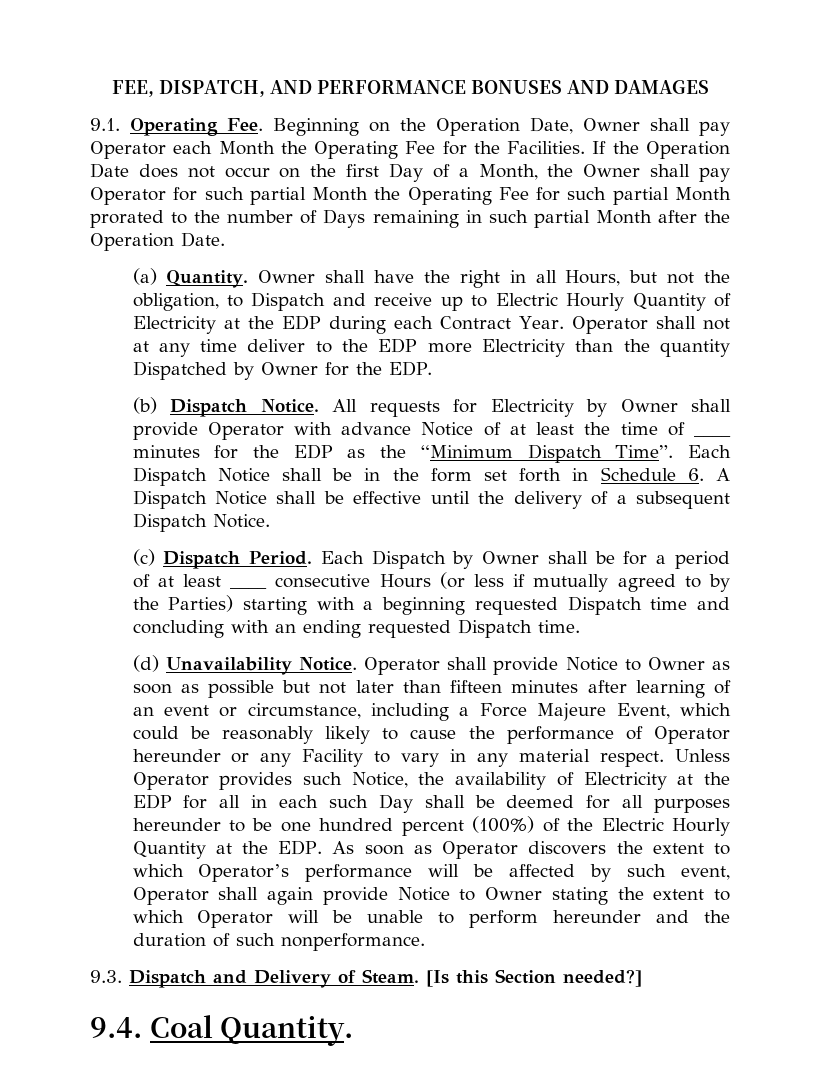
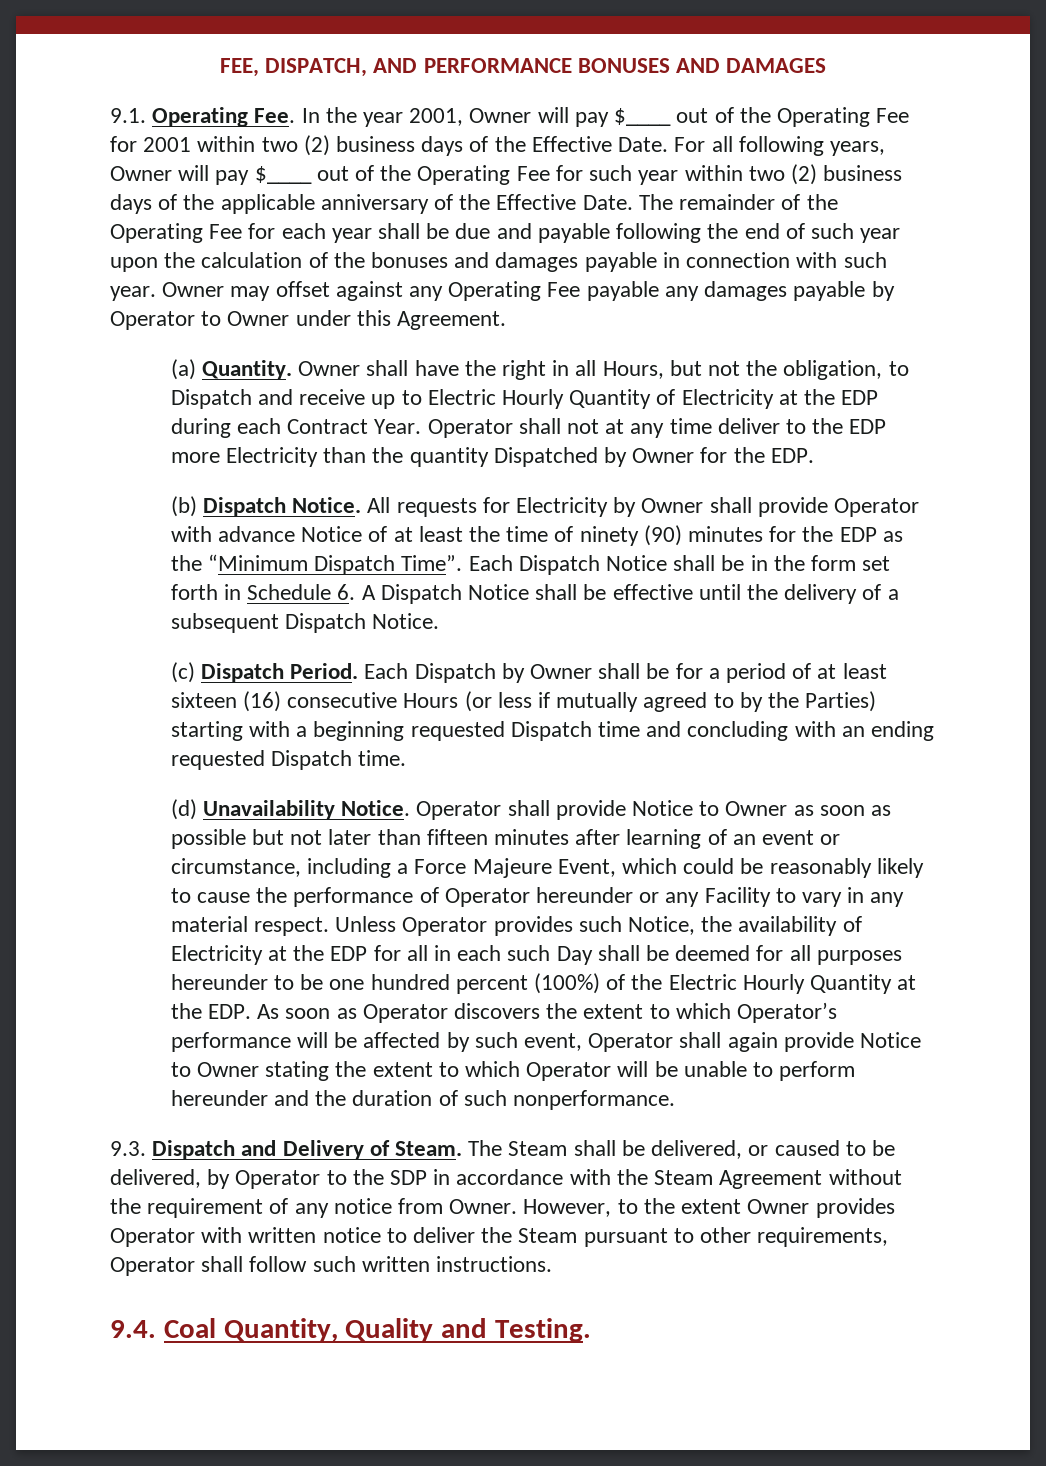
- 9.1. Operating Fee. Beginning on the Operation Date, Owner shall pay Operator each Month the Operating Fee for the Facilities. If the Operation Date does not occur on the first Day of a Month, the Owner shall pay Operator for such partial Month the Operating Fee for such partial Month prorated to the number of Days remaining in such partial Month after the Operation Date.
+ 9.1. Operating Fee. In the year 2001, Owner will pay $____ out of the Operating Fee for 2001 within two (2) business days of the Effective Date. For all following years, Owner will pay $____ out of the Operating Fee for such year within two (2) business days of the applicable anniversary of the Effective Date. The remainder of the Operating Fee for each year shall be due and payable following the end of such year upon the calculation of the bonuses and damages payable in connection with such year. Owner may offset against any Operating Fee payable any damages payable by Operator to Owner under this Agreement.
- All requests for Electricity by Owner shall provide Operator with advance Notice of at least the time of ____ minutes for the EDP as the “Minimum Dispatch Time”.
+ All requests for Electricity by Owner shall provide Operator with advance Notice of at least the time of ninety (90) minutes for the EDP as the “Minimum Dispatch Time”.
- Each Dispatch by Owner shall be for a period of at least ____ consecutive Hours (or less if mutually agreed to by the Parties) starting with a beginning requested Dispatch time and concluding with an ending requested Dispatch time.
+ Each Dispatch by Owner shall be for a period of at least sixteen (16) consecutive Hours (or less if mutually agreed to by the Parties) starting with a beginning requested Dispatch time and concluding with an ending requested Dispatch time.
- [Is this Section needed?]
- 9.4. Coal Quantity.
+ The Steam shall be delivered, or caused to be delivered, by Operator to the SDP in accordance with the Steam Agreement without the requirement of any notice from Owner. However, to the extent Owner provides Operator with written notice to deliver the Steam pursuant to other requirements, Operator shall follow such written instructions.
+ 9.4. Coal Quantity, Quality and Testing.

